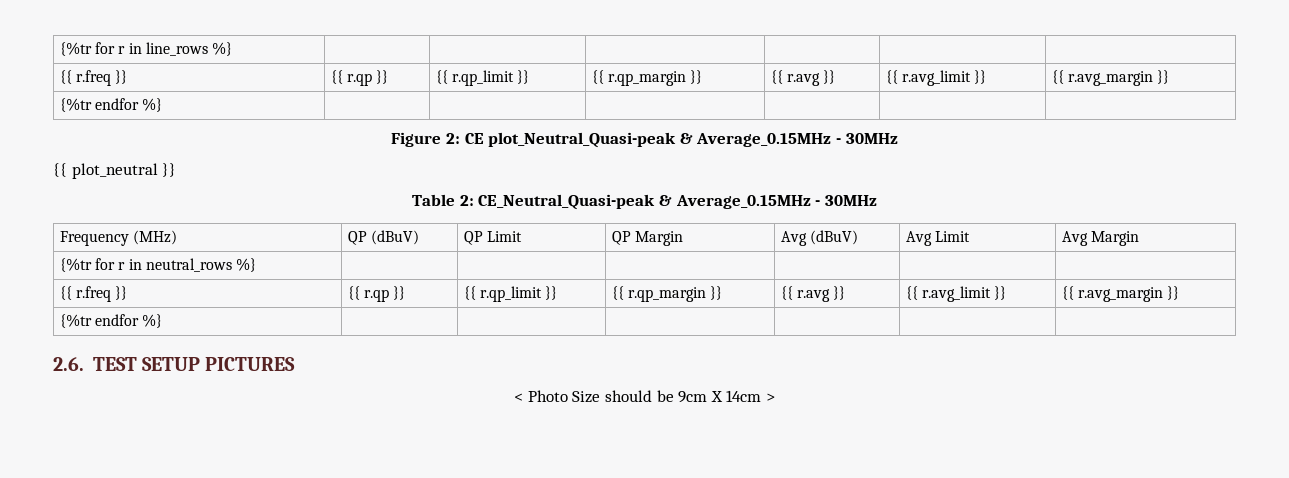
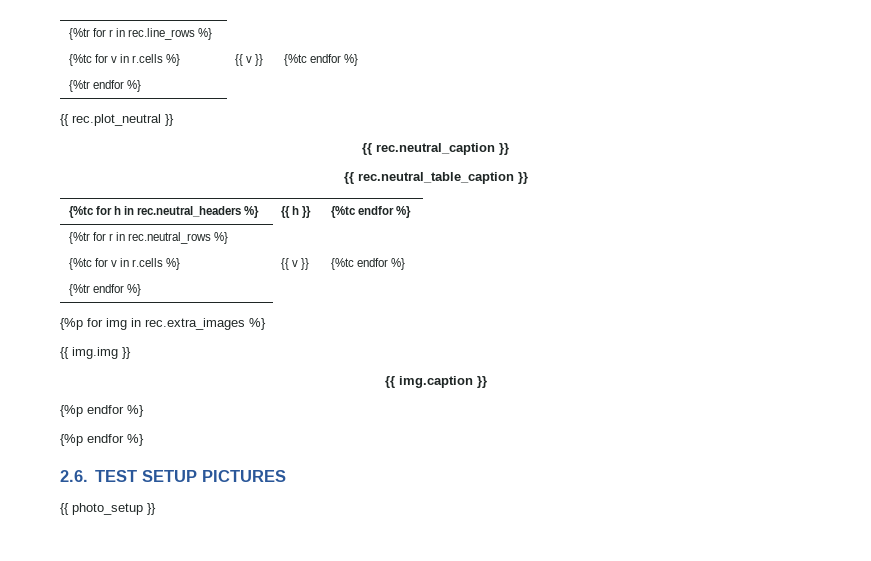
- {%tr for r in line_rows %} | | | | | |
- {{ r.freq }} | {{ r.qp }} | {{ r.qp_limit }} | {{ r.qp_margin }} | {{ r.avg }} | {{ r.avg_limit }} | {{ r.avg_margin }}
- {%tr endfor %} | | | | | |
- Figure 2: CE plot_Neutral_Quasi-peak & Average_0.15MHz - 30MHz
- {{ plot_neutral }}
- Table 2: CE_Neutral_Quasi-peak & Average_0.15MHz - 30MHz
- Frequency (MHz) | QP (dBuV) | QP Limit | QP Margin | Avg (dBuV) | Avg Limit | Avg Margin
- {%tr for r in neutral_rows %} | | | | | |
- {{ r.freq }} | {{ r.qp }} | {{ r.qp_limit }} | {{ r.qp_margin }} | {{ r.avg }} | {{ r.avg_limit }} | {{ r.avg_margin }}
- {%tr endfor %} | | | | | |
+ {%tr for r in rec.line_rows %}
+ {%tc for v in r.cells %} | {{ v }} | {%tc endfor %}
+ {%tr endfor %}
+ {{ rec.plot_neutral }}
+ {{ rec.neutral_caption }}
+ {{ rec.neutral_table_caption }}
+ {%tc for h in rec.neutral_headers %} | {{ h }} | {%tc endfor %}
+ {%tr for r in rec.neutral_rows %}
+ {%tc for v in r.cells %} | {{ v }} | {%tc endfor %}
+ {%tr endfor %}
+ {%p for img in rec.extra_images %}
+ {{ img.img }}
+ {{ img.caption }}
+ {%p endfor %}
+ {%p endfor %}
  2.6. TEST SETUP PICTURES
- < Photo Size should be 9cm X 14cm >
+ {{ photo_setup }}

